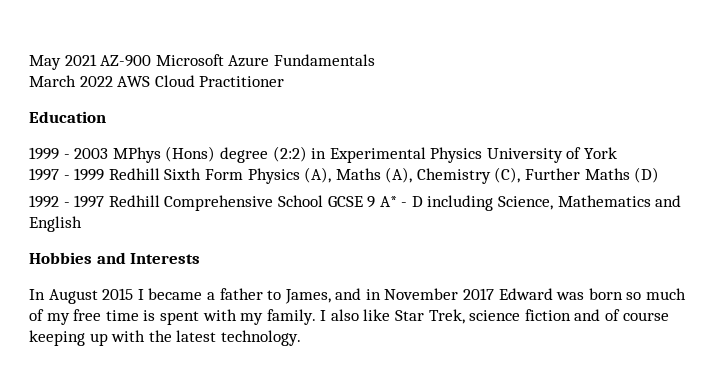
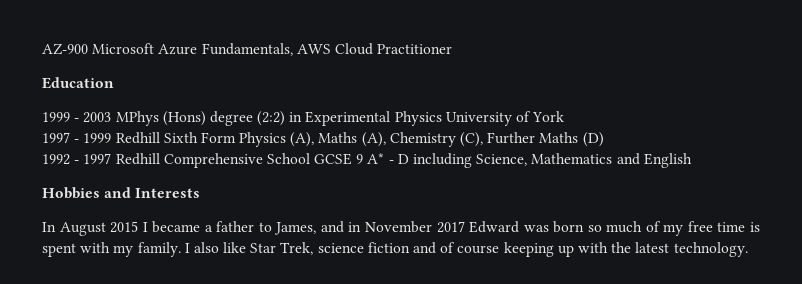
- May 2021 AZ-900 Microsoft Azure Fundamentals
- March 2022 AWS Cloud Practitioner
+ AZ-900 Microsoft Azure Fundamentals, AWS Cloud Practitioner

